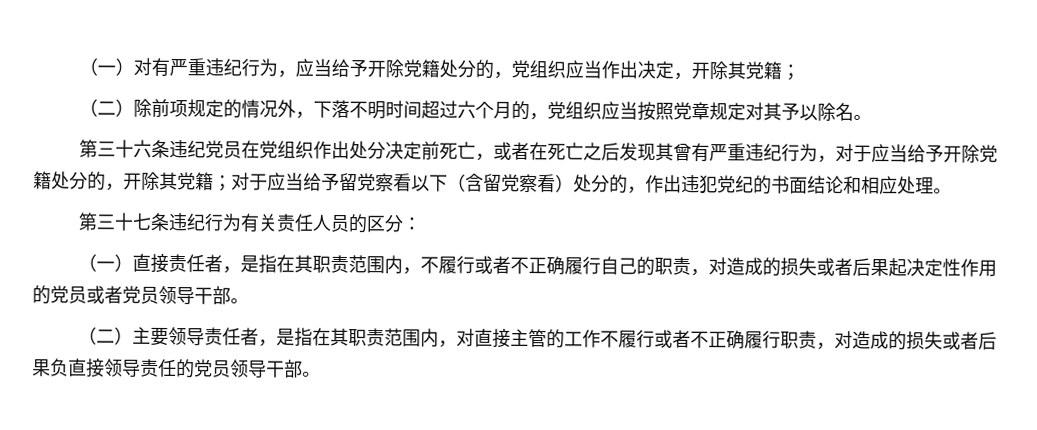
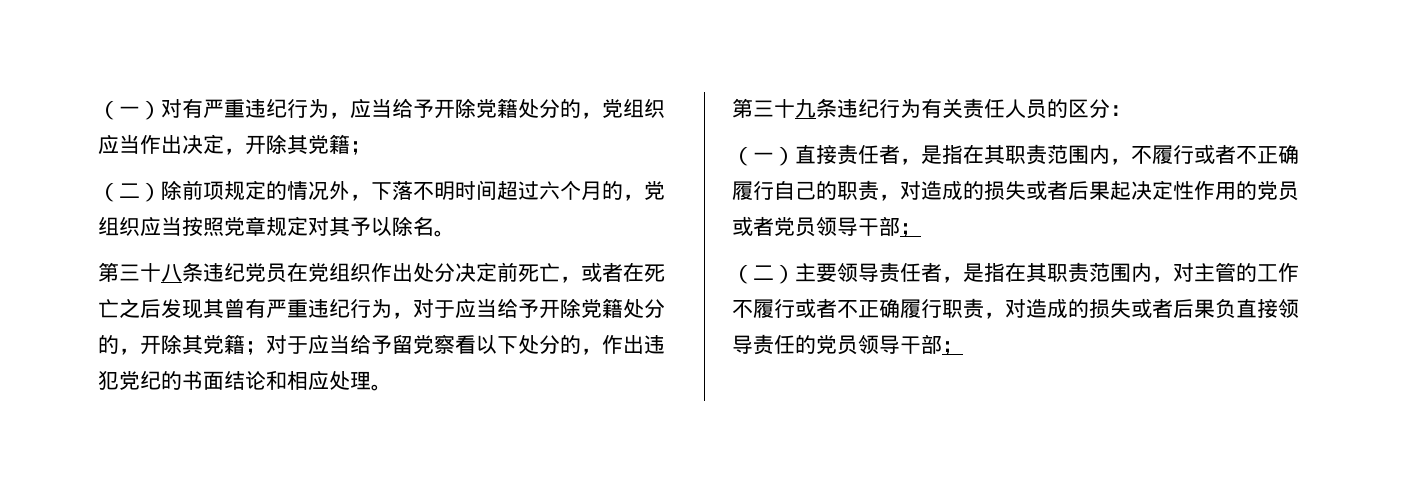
- 第三十六条违纪党员在党组织作出处分决定前死亡，或者在死亡之后发现其曾有严重违纪行为，对于应当给予开除党籍处分的，开除其党籍；对于应当给予留党察看以下（含留党察看）处分的，作出违犯党纪的书面结论和相应处理。
+ 第三十八条违纪党员在党组织作出处分决定前死亡，或者在死亡之后发现其曾有严重违纪行为，对于应当给予开除党籍处分的，开除其党籍；对于应当给予留党察看以下处分的，作出违犯党纪的书面结论和相应处理。
- 第三十七条违纪行为有关责任人员的区分：
+ 第三十九条违纪行为有关责任人员的区分：
- （一）直接责任者，是指在其职责范围内，不履行或者不正确履行自己的职责，对造成的损失或者后果起决定性作用的党员或者党员领导干部。
+ （一）直接责任者，是指在其职责范围内，不履行或者不正确履行自己的职责，对造成的损失或者后果起决定性作用的党员或者党员领导干部；
- （二）主要领导责任者，是指在其职责范围内，对直接主管的工作不履行或者不正确履行职责，对造成的损失或者后果负直接领导责任的党员领导干部。
+ （二）主要领导责任者，是指在其职责范围内，对主管的工作不履行或者不正确履行职责，对造成的损失或者后果负直接领导责任的党员领导干部；

